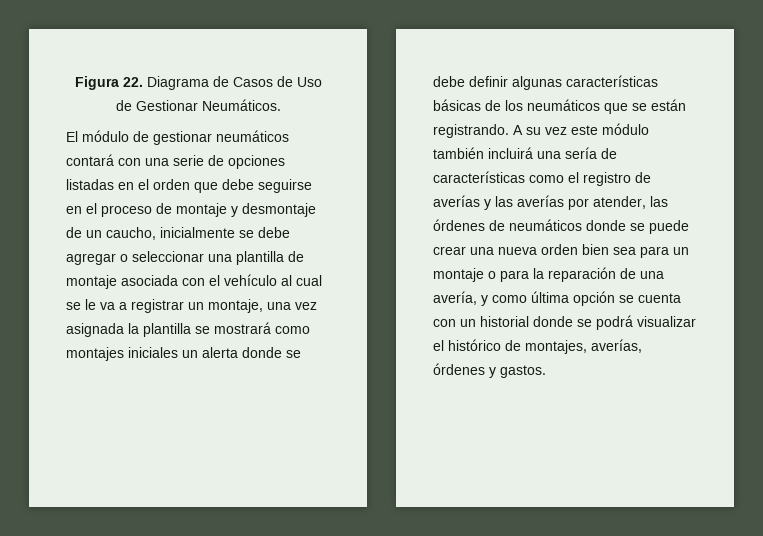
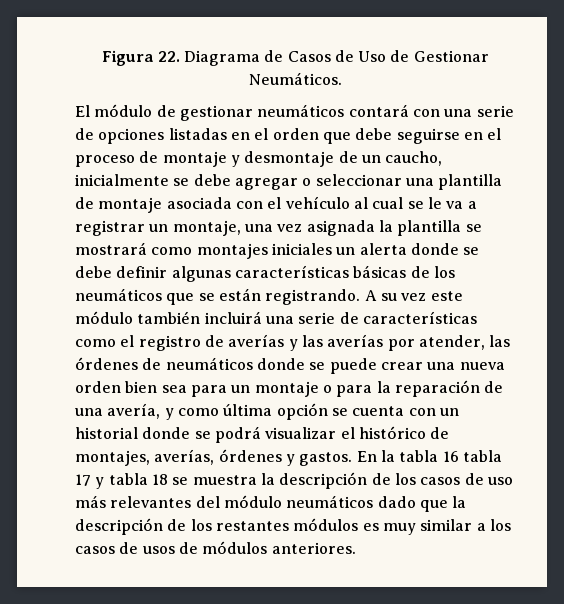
- A su vez este módulo también incluirá una sería de características como el registro de averías y las averías por atender, las órdenes de neumáticos donde se puede crear una nueva orden bien sea para un montaje o para la reparación de una avería, y como última opción se cuenta con un historial donde se podrá visualizar el histórico de montajes, averías, órdenes y gastos.
+ A su vez este módulo también incluirá una serie de características como el registro de averías y las averías por atender, las órdenes de neumáticos donde se puede crear una nueva orden bien sea para un montaje o para la reparación de una avería, y como última opción se cuenta con un historial donde se podrá visualizar el histórico de montajes, averías, órdenes y gastos.
+ En la tabla 16 tabla 17 y tabla 18 se muestra la descripción de los casos de uso más relevantes del módulo neumáticos dado que la descripción de los restantes módulos es muy similar a los casos de usos de módulos anteriores.

